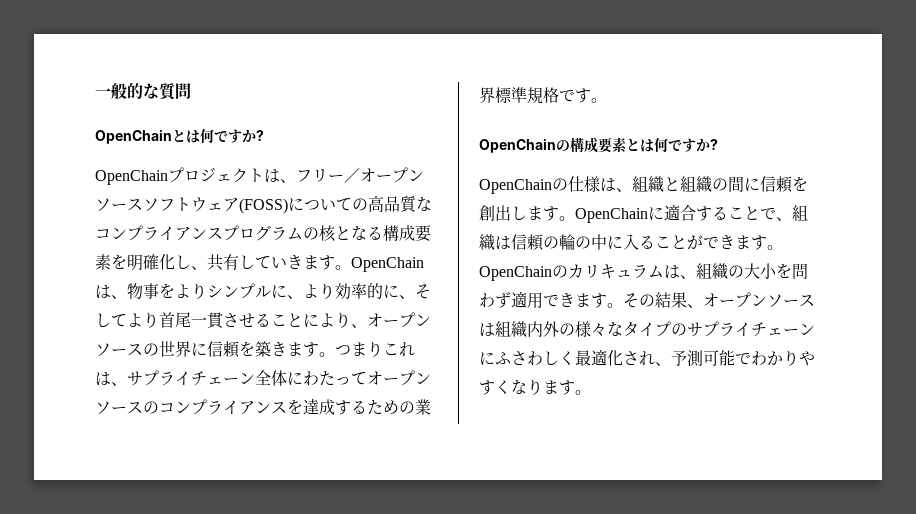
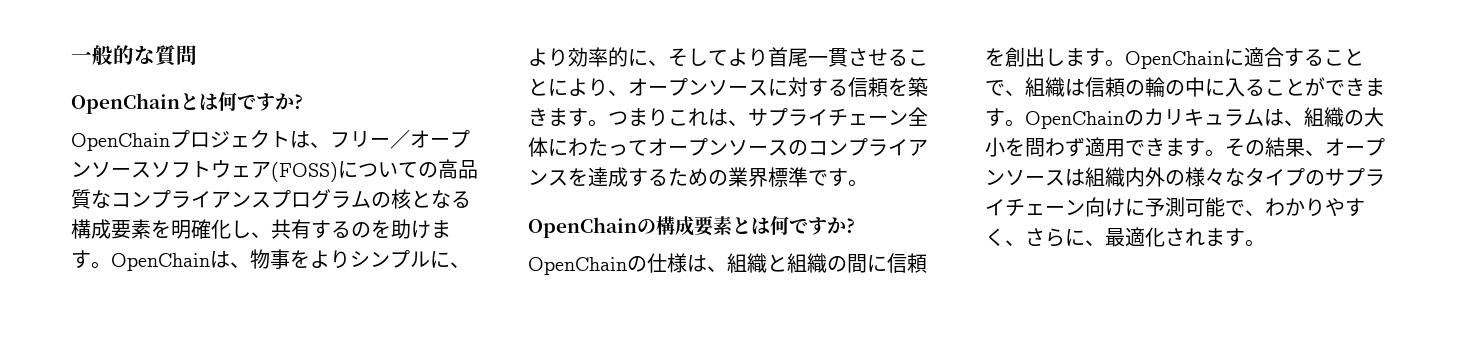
- OpenChainプロジェクトは、フリー／オープンソースソフトウェア(FOSS)についての高品質なコンプライアンスプログラムの核となる構成要素を明確化し、共有していきます。
+ OpenChainプロジェクトは、フリー／オープンソースソフトウェア(FOSS)についての高品質なコンプライアンスプログラムの核となる構成要素を明確化し、共有するのを助けます。
- OpenChainは、物事をよりシンプルに、より効率的に、そしてより首尾一貫させることにより、オープンソースの世界に信頼を築きます。
+ OpenChainは、物事をよりシンプルに、より効率的に、そしてより首尾一貫させることにより、オープンソースに対する信頼を築きます。
- つまりこれは、サプライチェーン全体にわたってオープンソースのコンプライアンスを達成するための業界標準規格です。
+ つまりこれは、サプライチェーン全体にわたってオープンソースのコンプライアンスを達成するための業界標準です。
- その結果、オープンソースは組織内外の様々なタイプのサプライチェーンにふさわしく最適化され、予測可能でわかりやすくなります。
+ その結果、オープンソースは組織内外の様々なタイプのサプライチェーン向けに予測可能で、わかりやすく、さらに、最適化されます。

